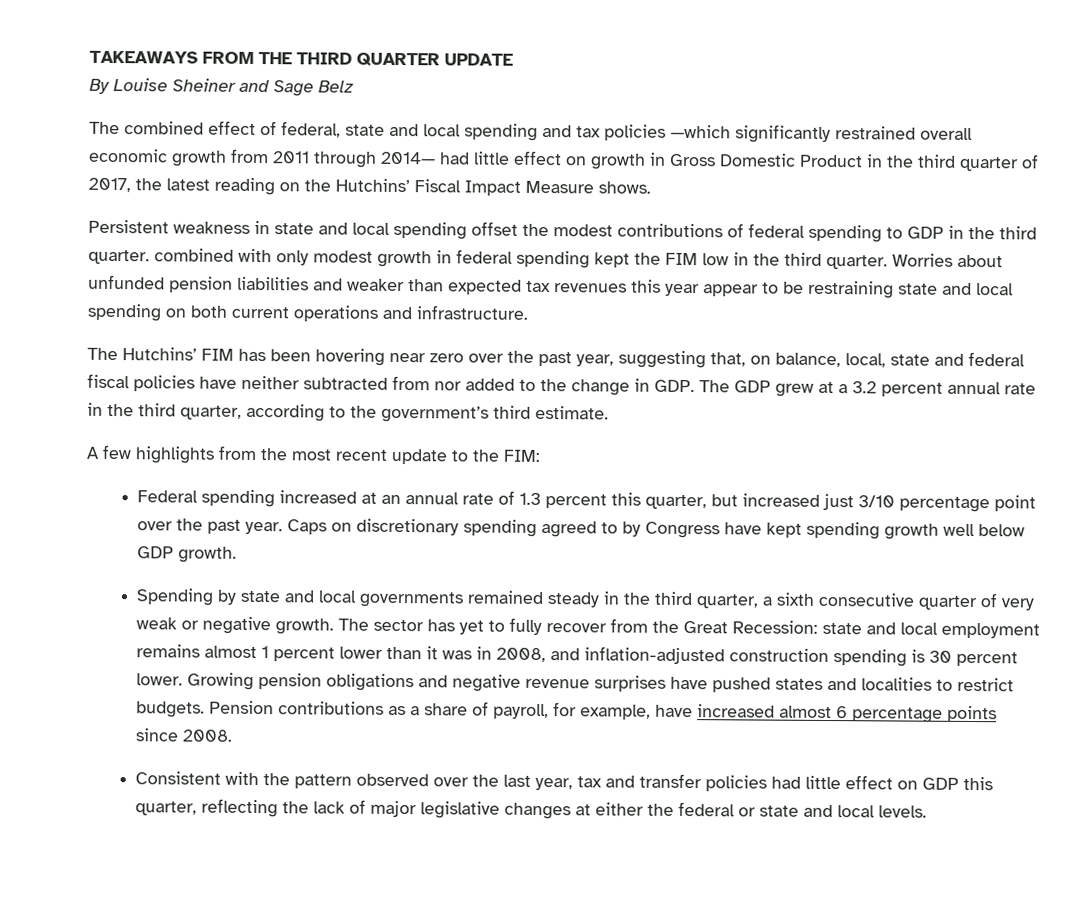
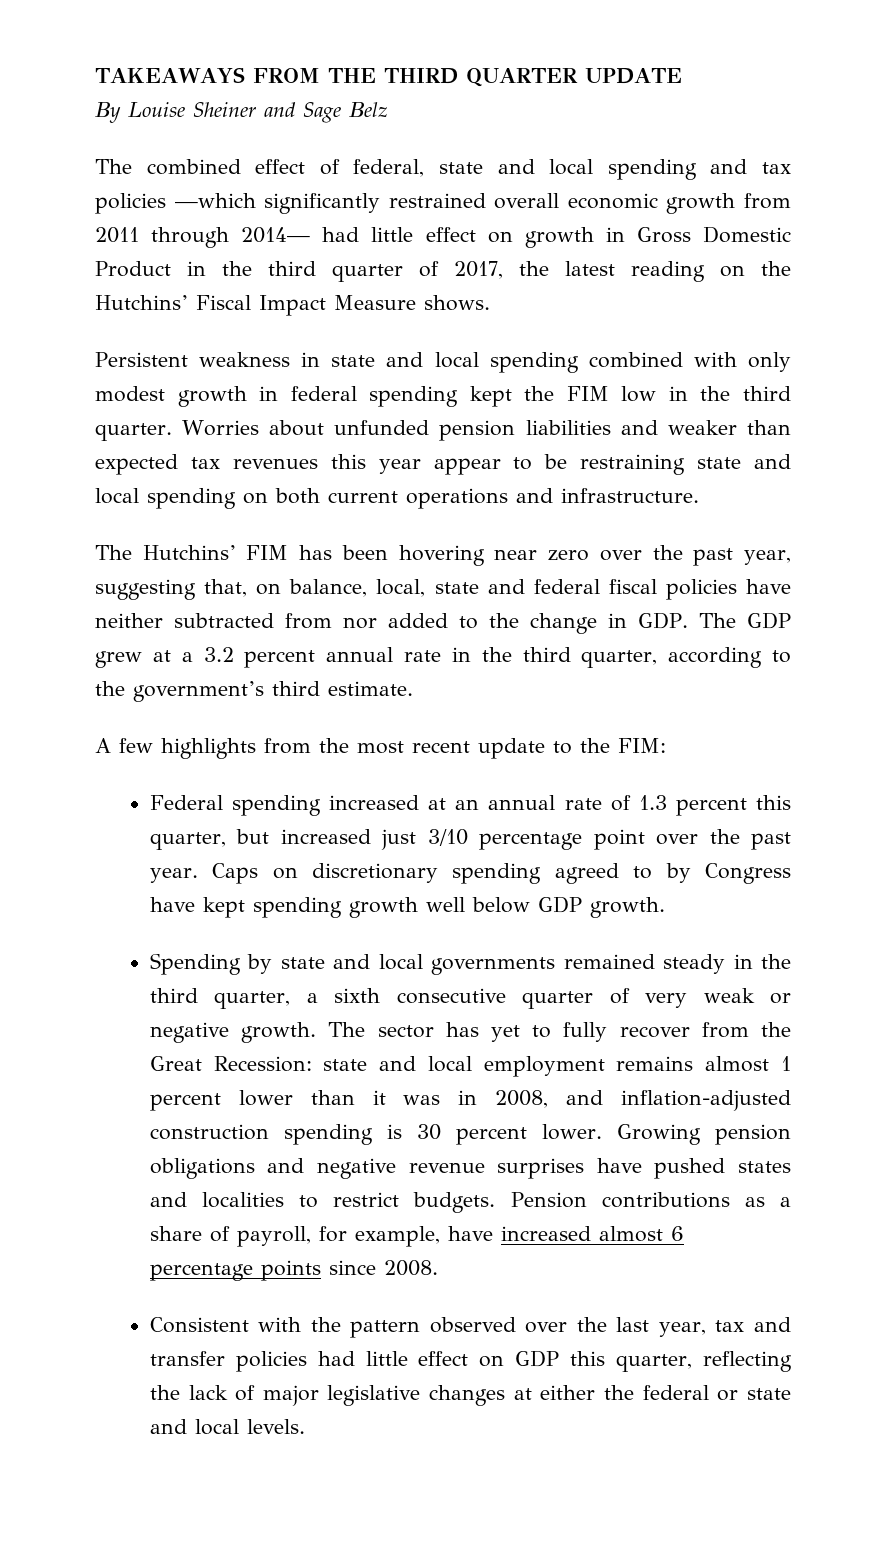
- Persistent weakness in state and local spending offset the modest contributions of federal spending to GDP in the third quarter. combined with only modest growth in federal spending kept the FIM low in the third quarter.
+ Persistent weakness in state and local spending combined with only modest growth in federal spending kept the FIM low in the third quarter.

